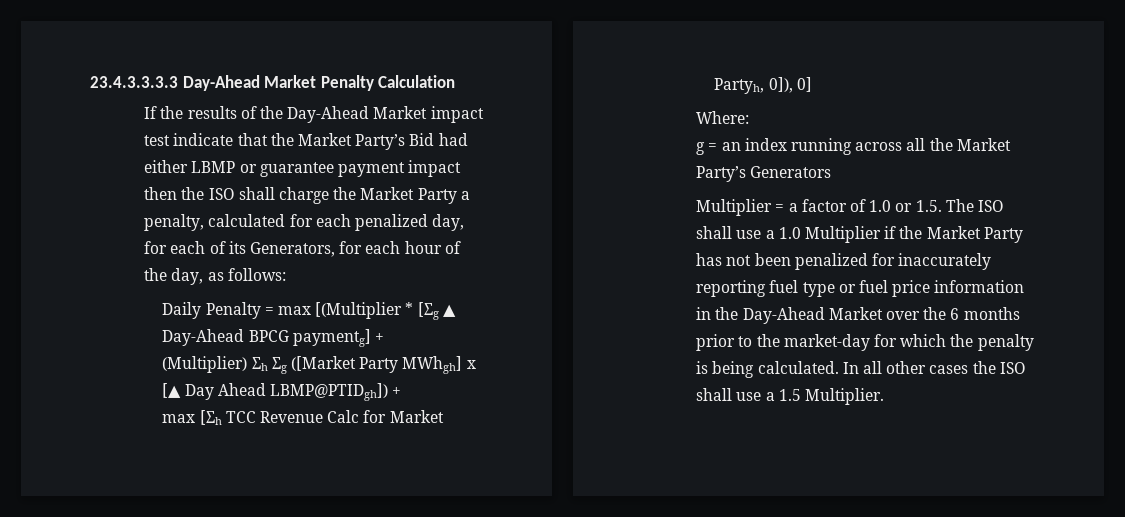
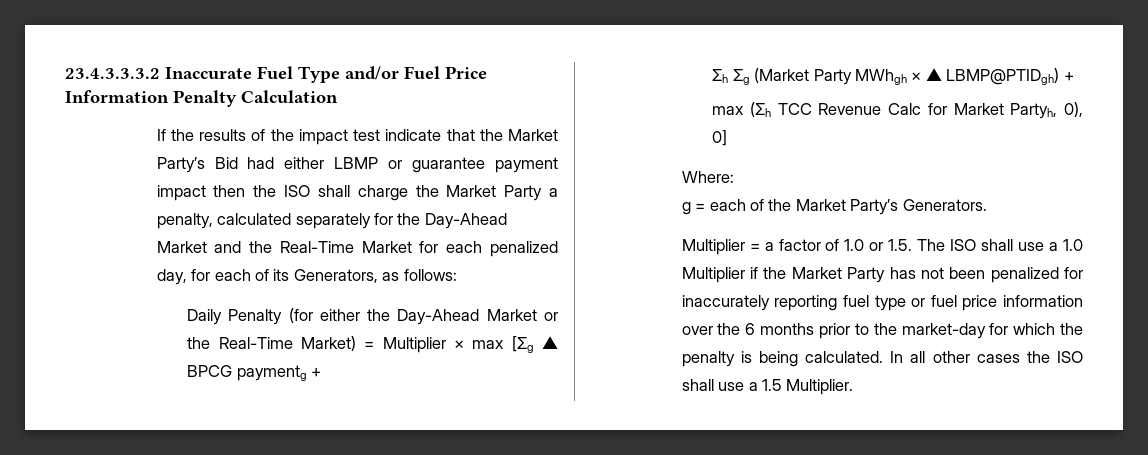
- 23.4.3.3.3.3 Day-Ahead Market Penalty Calculation
+ 23.4.3.3.3.2 Inaccurate Fuel Type and/or Fuel Price Information Penalty Calculation
- If the results of the Day-Ahead Market impact test indicate that the Market Party’s Bid had either LBMP or guarantee payment impact then the ISO shall charge the Market Party a penalty, calculated for each penalized day, for each of its Generators, for each hour of the day, as follows:
- Daily Penalty = max [(Multiplier * [Σg ▲ Day-Ahead BPCG paymentg] +
- (Multiplier) Σh Σg ([Market Party MWhgh] x [▲ Day Ahead LBMP@PTIDgh]) +
+ If the results of the impact test indicate that the Market Party’s Bid had either LBMP or guarantee payment impact then the ISO shall charge the Market Party a penalty, calculated separately for the Day-Ahead Market and the Real-Time Market for each penalized day, for each of its Generators, as follows:
+ Daily Penalty (for either the Day-Ahead Market or the Real-Time Market) = Multiplier × max [Σg ▲ BPCG paymentg +
+ Σh Σg (Market Party MWhgh × ▲ LBMP@PTIDgh) +
- max [Σh TCC Revenue Calc for Market Partyh, 0]), 0]
+ max (Σh TCC Revenue Calc for Market Partyh, 0), 0]
- g = an index running across all the Market Party’s Generators
+ g = each of the Market Party’s Generators.
- Multiplier = a factor of 1.0 or 1.5. The ISO shall use a 1.0 Multiplier if the Market Party has not been penalized for inaccurately reporting fuel type or fuel price information in the Day-Ahead Market over the 6 months prior to the market-day for which the penalty is being calculated.
+ Multiplier = a factor of 1.0 or 1.5. The ISO shall use a 1.0 Multiplier if the Market Party has not been penalized for inaccurately reporting fuel type or fuel price information over the 6 months prior to the market-day for which the penalty is being calculated.

